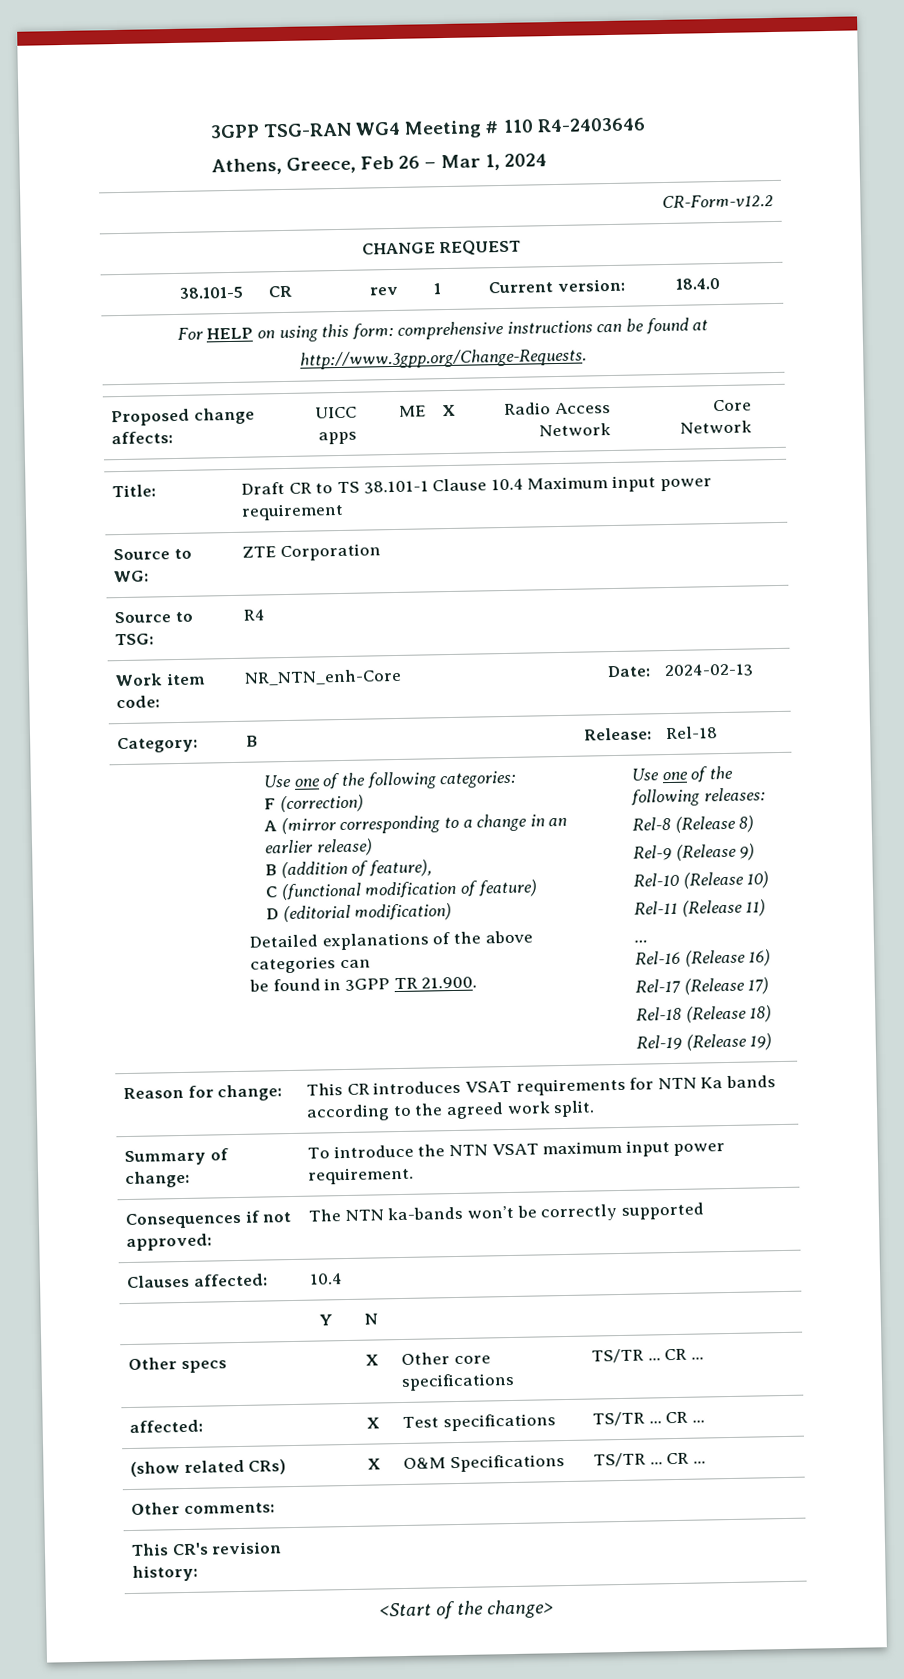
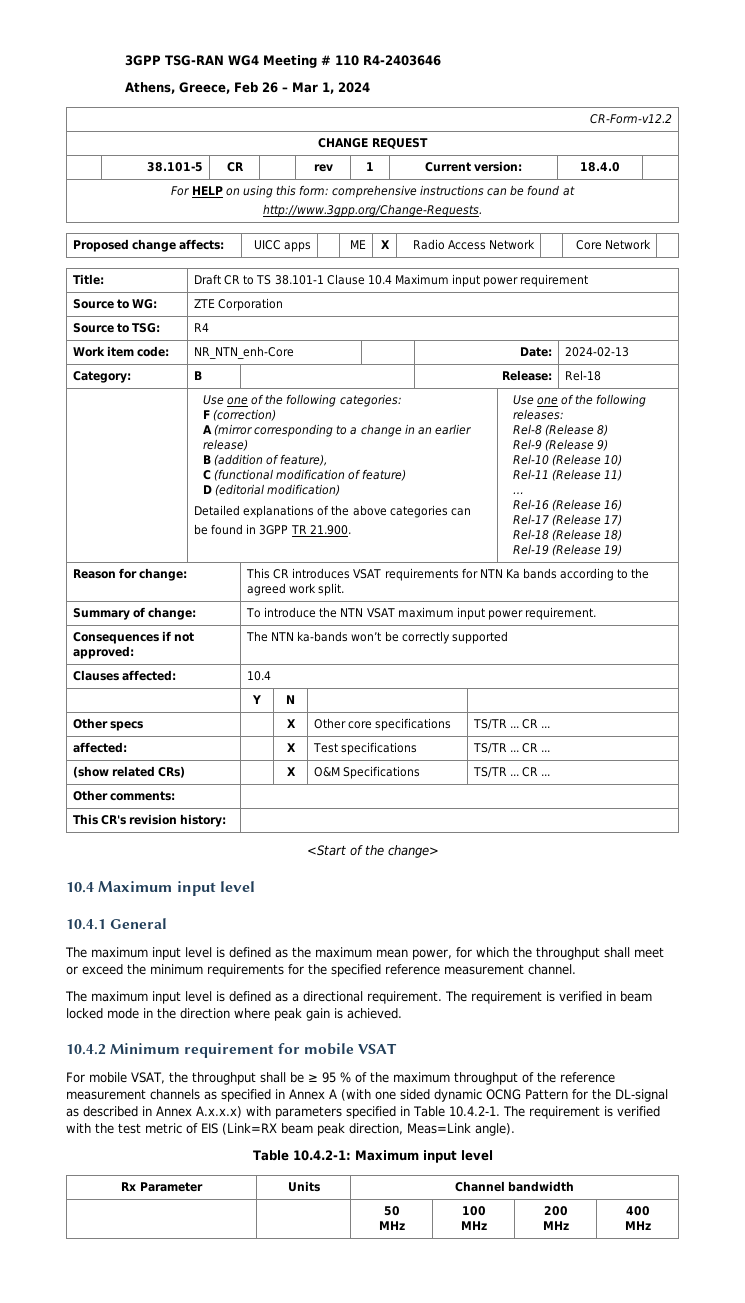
+ 10.4 Maximum input level
+ 10.4.1 General
+ The maximum input level is defined as the maximum mean power, for which the throughput shall meet or exceed the minimum requirements for the specified reference measurement channel.
+ The maximum input level is defined as a directional requirement. The requirement is verified in beam locked mode in the direction where peak gain is achieved.
+ 10.4.2 Minimum requirement for mobile VSAT
+ For mobile VSAT, the throughput shall be ≥ 95 % of the maximum throughput of the reference measurement channels as specified in Annex A (with one sided dynamic OCNG Pattern for the DL-signal as described in Annex A.x.x.x) with parameters specified in Table 10.4.2-1. The requirement is verified with the test metric of EIS (Link=RX beam peak direction, Meas=Link angle).
+ Table 10.4.2-1: Maximum input level
+ Rx Parameter | Units | Channel bandwidth
+ | | 50
+ MHz | 100
+ MHz | 200
+ MHz | 400
+ MHz

